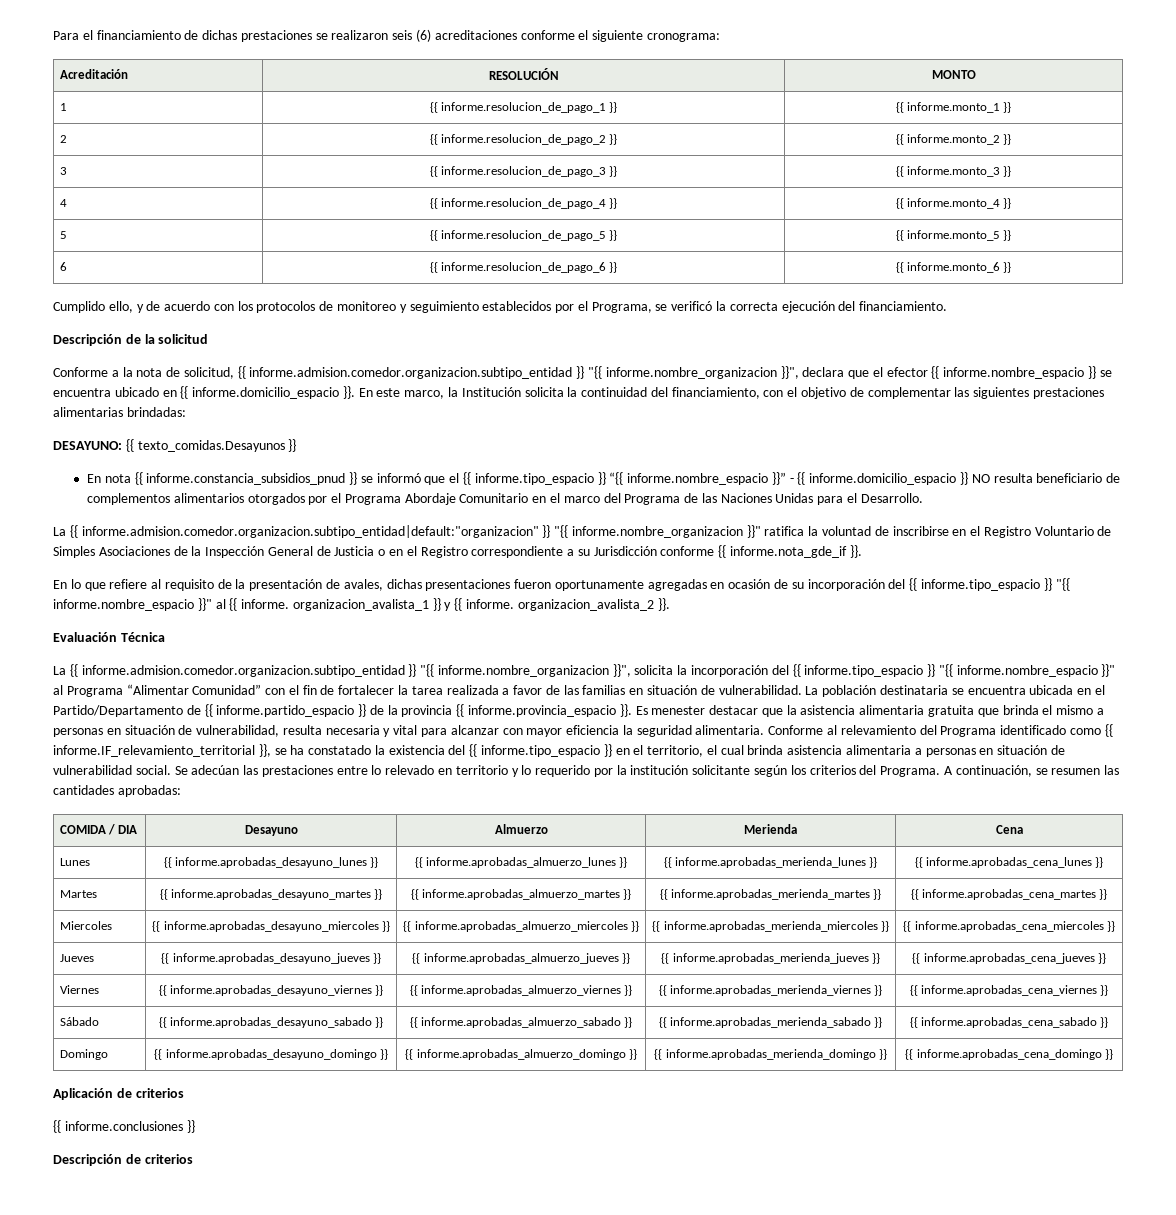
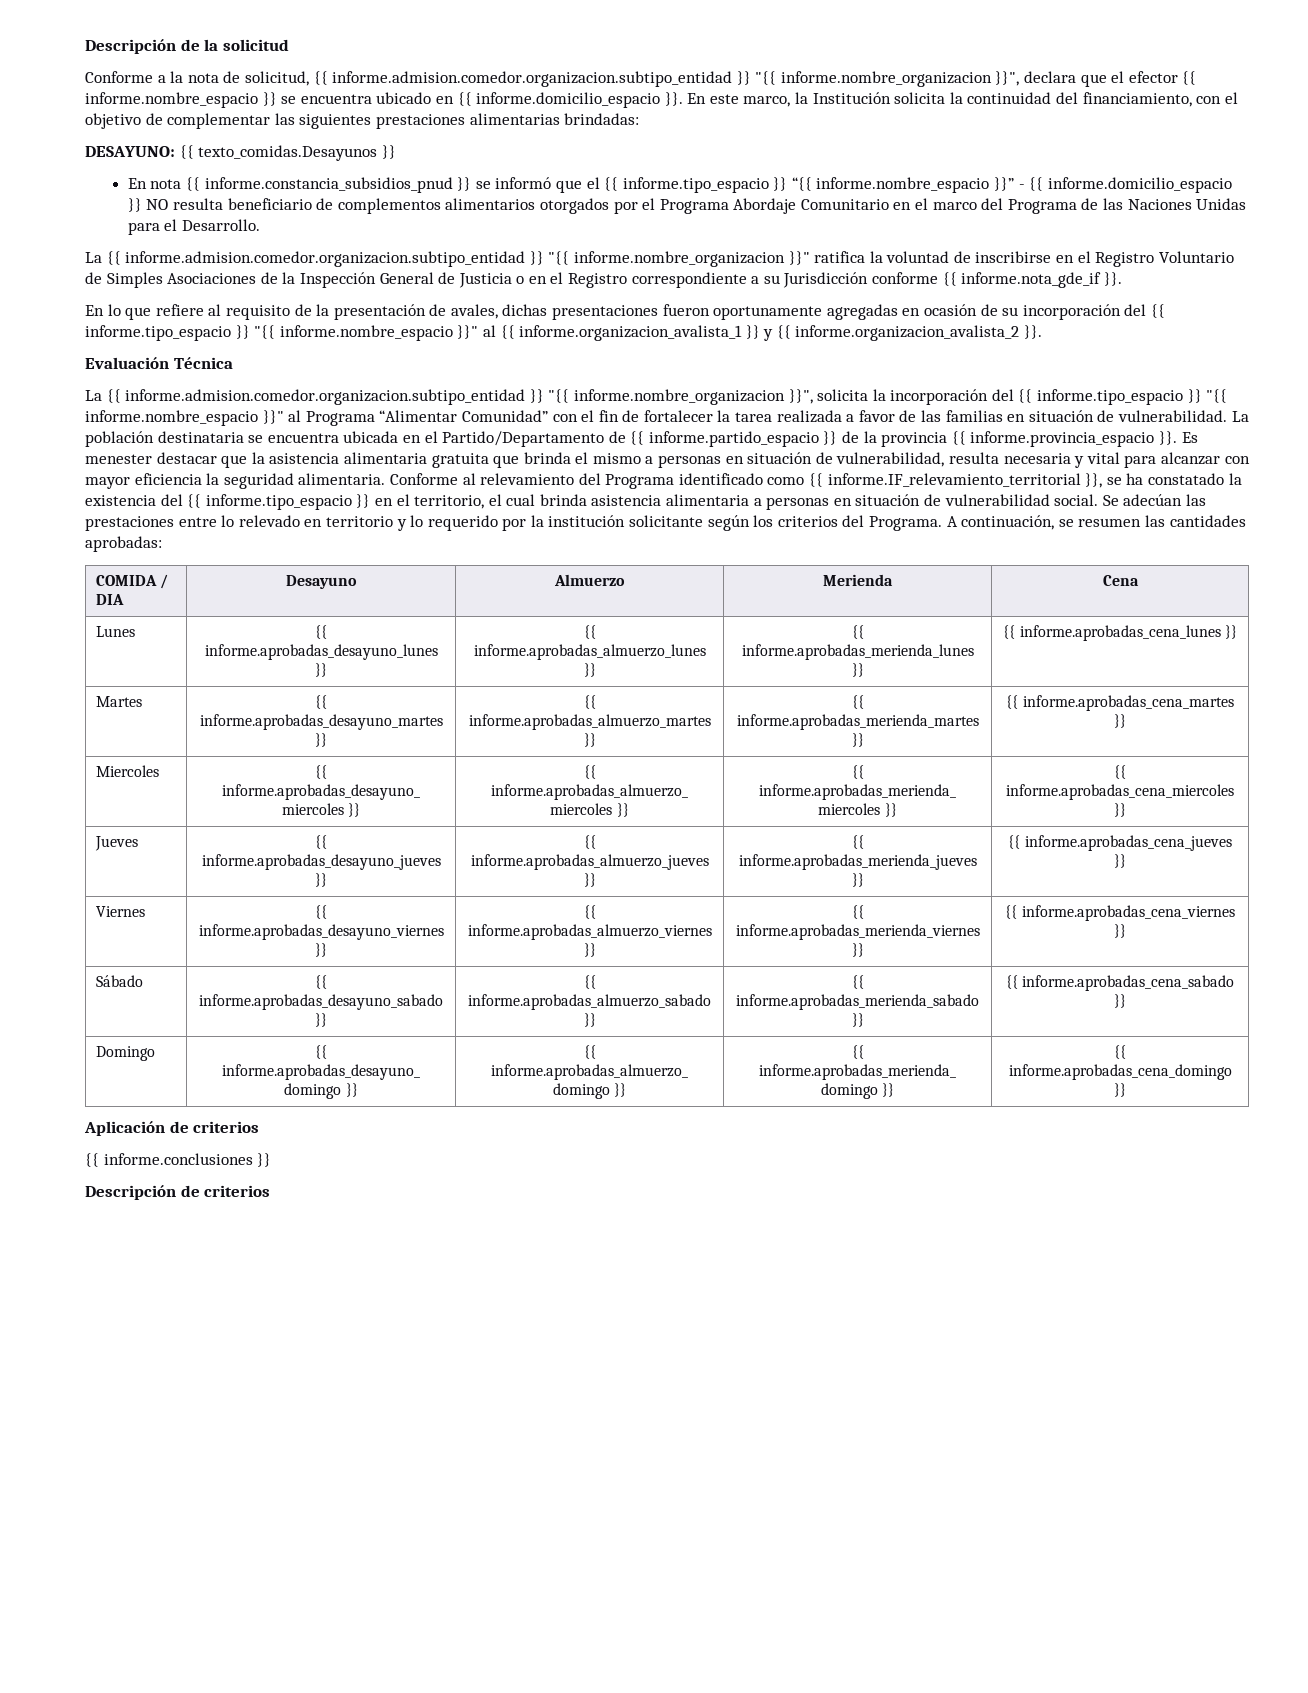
- Para el financiamiento de dichas prestaciones se realizaron seis (6) acreditaciones conforme el siguiente cronograma:
- Acreditación | RESOLUCIÓN | MONTO
- 1 | {{ informe.resolucion_de_pago_1 }} | {{ informe.monto_1 }}
- 2 | {{ informe.resolucion_de_pago_2 }} | {{ informe.monto_2 }}
- 3 | {{ informe.resolucion_de_pago_3 }} | {{ informe.monto_3 }}
- 4 | {{ informe.resolucion_de_pago_4 }} | {{ informe.monto_4 }}
- 5 | {{ informe.resolucion_de_pago_5 }} | {{ informe.monto_5 }}
- 6 | {{ informe.resolucion_de_pago_6 }} | {{ informe.monto_6 }}
- Cumplido ello, y de acuerdo con los protocolos de monitoreo y seguimiento establecidos por el Programa, se verificó la correcta ejecución del financiamiento.
- La {{ informe.admision.comedor.organizacion.subtipo_entidad|default:"organizacion" }} "{{ informe.nombre_organizacion }}" ratifica la voluntad de inscribirse en el Registro Voluntario de Simples Asociaciones de la Inspección General de Justicia o en el Registro correspondiente a su Jurisdicción conforme {{ informe.nota_gde_if }}.
+ La {{ informe.admision.comedor.organizacion.subtipo_entidad }} "{{ informe.nombre_organizacion }}" ratifica la voluntad de inscribirse en el Registro Voluntario de Simples Asociaciones de la Inspección General de Justicia o en el Registro correspondiente a su Jurisdicción conforme {{ informe.nota_gde_if }}.
- En lo que refiere al requisito de la presentación de avales, dichas presentaciones fueron oportunamente agregadas en ocasión de su incorporación del {{ informe.tipo_espacio }} "{{ informe.nombre_espacio }}" al {{ informe. organizacion_avalista_1 }} y {{ informe. organizacion_avalista_2 }}.
+ En lo que refiere al requisito de la presentación de avales, dichas presentaciones fueron oportunamente agregadas en ocasión de su incorporación del {{ informe.tipo_espacio }} "{{ informe.nombre_espacio }}" al {{ informe.organizacion_avalista_1 }} y {{ informe.organizacion_avalista_2 }}.

